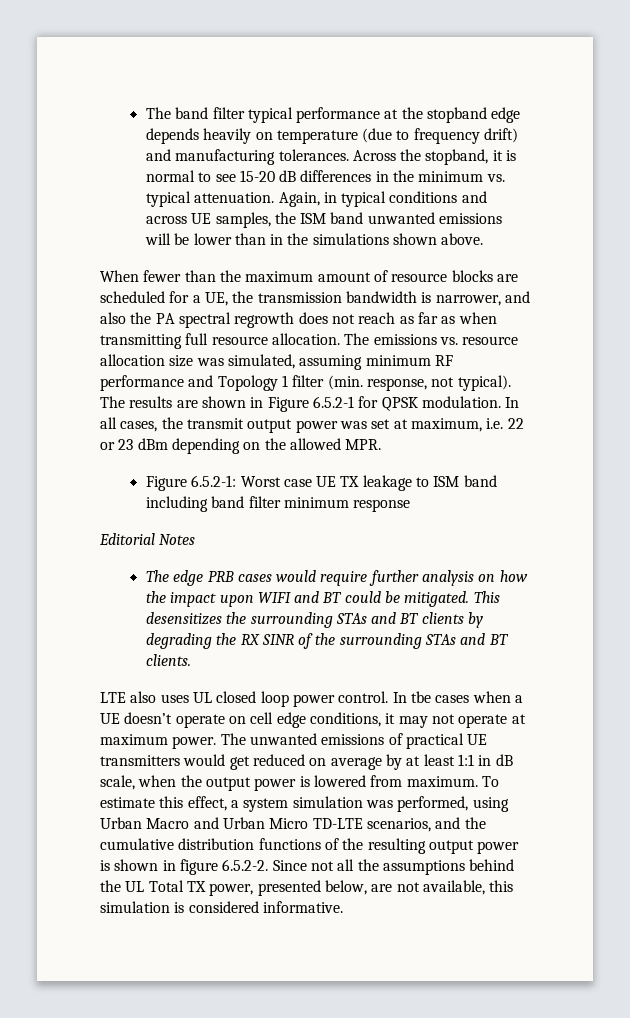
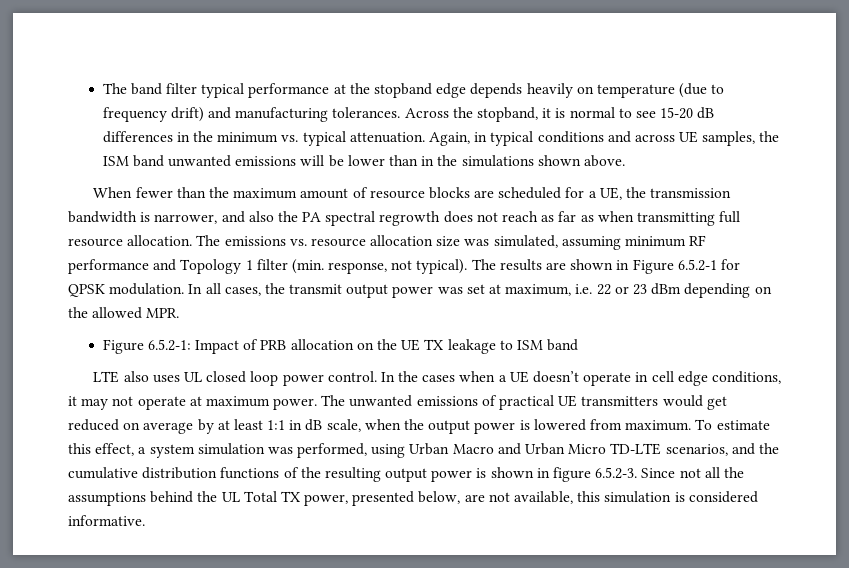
- Figure 6.5.2-1: Worst case UE TX leakage to ISM band including band filter minimum response
- Editorial Notes
- The edge PRB cases would require further analysis on how the impact upon WIFI and BT could be mitigated. This desensitizes the surrounding STAs and BT clients by degrading the RX SINR of the surrounding STAs and BT clients.
+ Figure 6.5.2-1: Impact of PRB allocation on the UE TX leakage to ISM band
- In tbe cases when a UE doesn’t operate on cell edge conditions, it may not operate at maximum power.
+ In the cases when a UE doesn’t operate in cell edge conditions, it may not operate at maximum power.
- To estimate this effect, a system simulation was performed, using Urban Macro and Urban Micro TD-LTE scenarios, and the cumulative distribution functions of the resulting output power is shown in figure 6.5.2-2. Since not all the assumptions behind the UL Total TX power, presented below, are not available, this simulation is considered informative.
+ To estimate this effect, a system simulation was performed, using Urban Macro and Urban Micro TD-LTE scenarios, and the cumulative distribution functions of the resulting output power is shown in figure 6.5.2-3. Since not all the assumptions behind the UL Total TX power, presented below, are not available, this simulation is considered informative.

